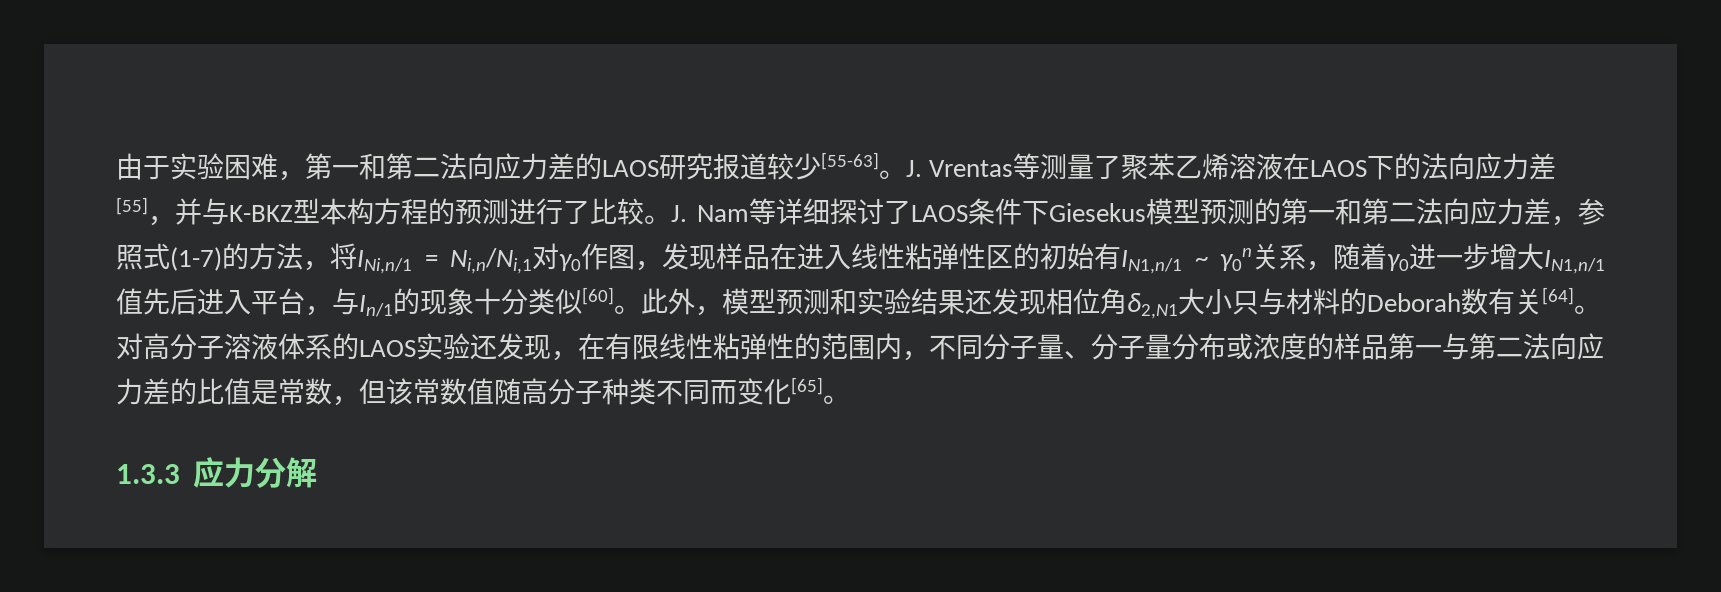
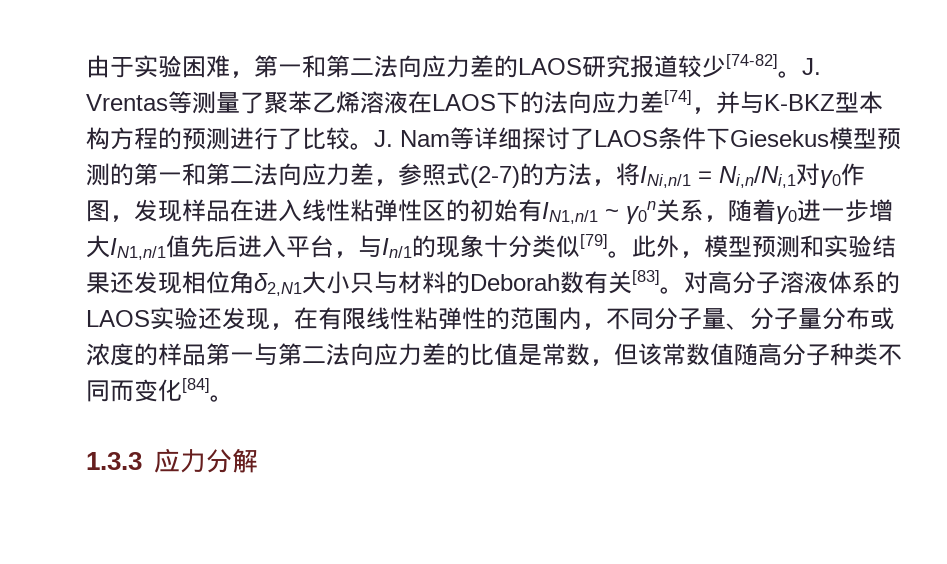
- 由于实验困难，第一和第二法向应力差的LAOS研究报道较少[55-63]。
+ 由于实验困难，第一和第二法向应力差的LAOS研究报道较少[74-82]。
- J. Vrentas等测量了聚苯乙烯溶液在LAOS下的法向应力差[55]，并与K-BKZ型本构方程的预测进行了比较。
+ J. Vrentas等测量了聚苯乙烯溶液在LAOS下的法向应力差[74]，并与K-BKZ型本构方程的预测进行了比较。
- J. Nam等详细探讨了LAOS条件下Giesekus模型预测的第一和第二法向应力差，参照式(1-7)的方法，将INi,n/1 = Ni,n/Ni,1对γ0作图，发现样品在进入线性粘弹性区的初始有IN1,n/1 ~ γ0n关系，随着γ0进一步增大IN1,n/1值先后进入平台，与In/1的现象十分类似[60]。
+ J. Nam等详细探讨了LAOS条件下Giesekus模型预测的第一和第二法向应力差，参照式(2-7)的方法，将INi,n/1 = Ni,n/Ni,1对γ0作图，发现样品在进入线性粘弹性区的初始有IN1,n/1 ~ γ0n关系，随着γ0进一步增大IN1,n/1值先后进入平台，与In/1的现象十分类似[79]。
- 此外，模型预测和实验结果还发现相位角δ2,N1大小只与材料的Deborah数有关[64]。
+ 此外，模型预测和实验结果还发现相位角δ2,N1大小只与材料的Deborah数有关[83]。
- 对高分子溶液体系的LAOS实验还发现，在有限线性粘弹性的范围内，不同分子量、分子量分布或浓度的样品第一与第二法向应力差的比值是常数，但该常数值随高分子种类不同而变化[65]。
+ 对高分子溶液体系的LAOS实验还发现，在有限线性粘弹性的范围内，不同分子量、分子量分布或浓度的样品第一与第二法向应力差的比值是常数，但该常数值随高分子种类不同而变化[84]。

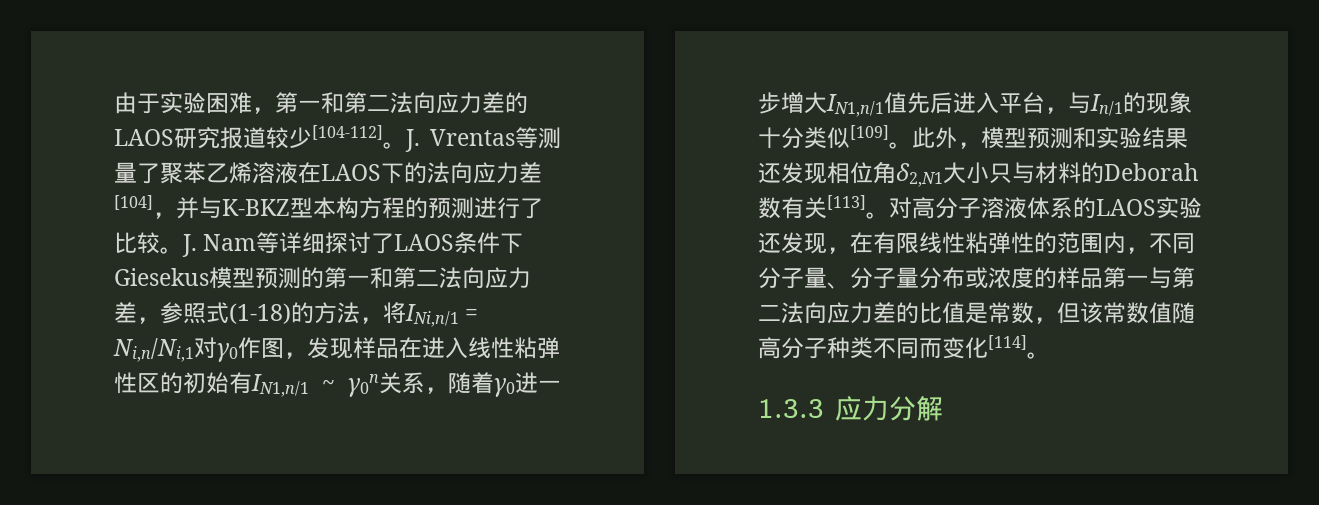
- 由于实验困难，第一和第二法向应力差的LAOS研究报道较少[74-82]。
+ 由于实验困难，第一和第二法向应力差的LAOS研究报道较少[104-112]。
- J. Vrentas等测量了聚苯乙烯溶液在LAOS下的法向应力差[74]，并与K-BKZ型本构方程的预测进行了比较。
+ J. Vrentas等测量了聚苯乙烯溶液在LAOS下的法向应力差[104]，并与K-BKZ型本构方程的预测进行了比较。
- J. Nam等详细探讨了LAOS条件下Giesekus模型预测的第一和第二法向应力差，参照式(2-7)的方法，将INi,n/1 = Ni,n/Ni,1对γ0作图，发现样品在进入线性粘弹性区的初始有IN1,n/1 ~ γ0n关系，随着γ0进一步增大IN1,n/1值先后进入平台，与In/1的现象十分类似[79]。
+ J. Nam等详细探讨了LAOS条件下Giesekus模型预测的第一和第二法向应力差，参照式(1-18)的方法，将INi,n/1 = Ni,n/Ni,1对γ0作图，发现样品在进入线性粘弹性区的初始有IN1,n/1 ~ γ0n关系，随着γ0进一步增大IN1,n/1值先后进入平台，与In/1的现象十分类似[109]。
- 此外，模型预测和实验结果还发现相位角δ2,N1大小只与材料的Deborah数有关[83]。
+ 此外，模型预测和实验结果还发现相位角δ2,N1大小只与材料的Deborah数有关[113]。
- 对高分子溶液体系的LAOS实验还发现，在有限线性粘弹性的范围内，不同分子量、分子量分布或浓度的样品第一与第二法向应力差的比值是常数，但该常数值随高分子种类不同而变化[84]。
+ 对高分子溶液体系的LAOS实验还发现，在有限线性粘弹性的范围内，不同分子量、分子量分布或浓度的样品第一与第二法向应力差的比值是常数，但该常数值随高分子种类不同而变化[114]。

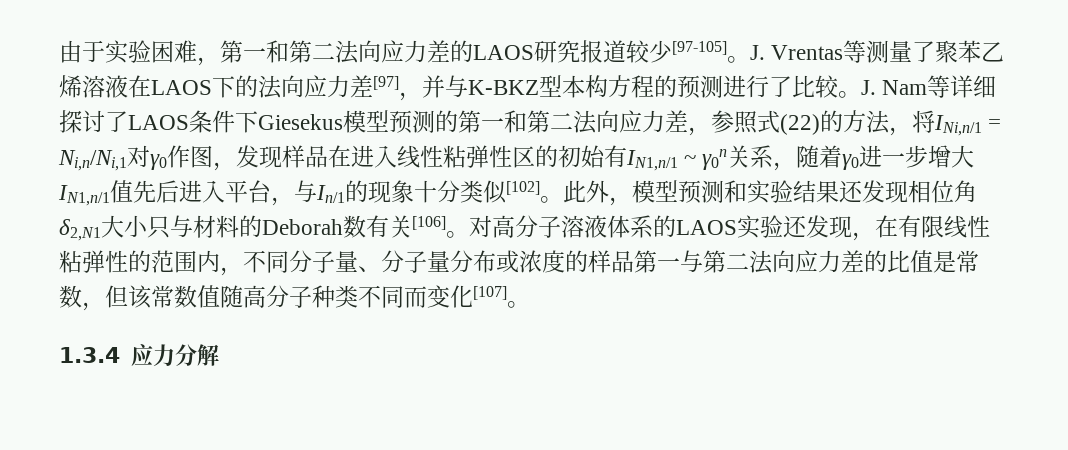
- 由于实验困难，第一和第二法向应力差的LAOS研究报道较少[104-112]。
+ 由于实验困难，第一和第二法向应力差的LAOS研究报道较少[97-105]。
- J. Vrentas等测量了聚苯乙烯溶液在LAOS下的法向应力差[104]，并与K-BKZ型本构方程的预测进行了比较。
+ J. Vrentas等测量了聚苯乙烯溶液在LAOS下的法向应力差[97]，并与K-BKZ型本构方程的预测进行了比较。
- J. Nam等详细探讨了LAOS条件下Giesekus模型预测的第一和第二法向应力差，参照式(1-18)的方法，将INi,n/1 = Ni,n/Ni,1对γ0作图，发现样品在进入线性粘弹性区的初始有IN1,n/1 ~ γ0n关系，随着γ0进一步增大IN1,n/1值先后进入平台，与In/1的现象十分类似[109]。
+ J. Nam等详细探讨了LAOS条件下Giesekus模型预测的第一和第二法向应力差，参照式(22)的方法，将INi,n/1 = Ni,n/Ni,1对γ0作图，发现样品在进入线性粘弹性区的初始有IN1,n/1 ~ γ0n关系，随着γ0进一步增大IN1,n/1值先后进入平台，与In/1的现象十分类似[102]。
- 此外，模型预测和实验结果还发现相位角δ2,N1大小只与材料的Deborah数有关[113]。
+ 此外，模型预测和实验结果还发现相位角δ2,N1大小只与材料的Deborah数有关[106]。
- 对高分子溶液体系的LAOS实验还发现，在有限线性粘弹性的范围内，不同分子量、分子量分布或浓度的样品第一与第二法向应力差的比值是常数，但该常数值随高分子种类不同而变化[114]。
+ 对高分子溶液体系的LAOS实验还发现，在有限线性粘弹性的范围内，不同分子量、分子量分布或浓度的样品第一与第二法向应力差的比值是常数，但该常数值随高分子种类不同而变化[107]。
- 1.3.3应力分解
+ 1.3.4应力分解

